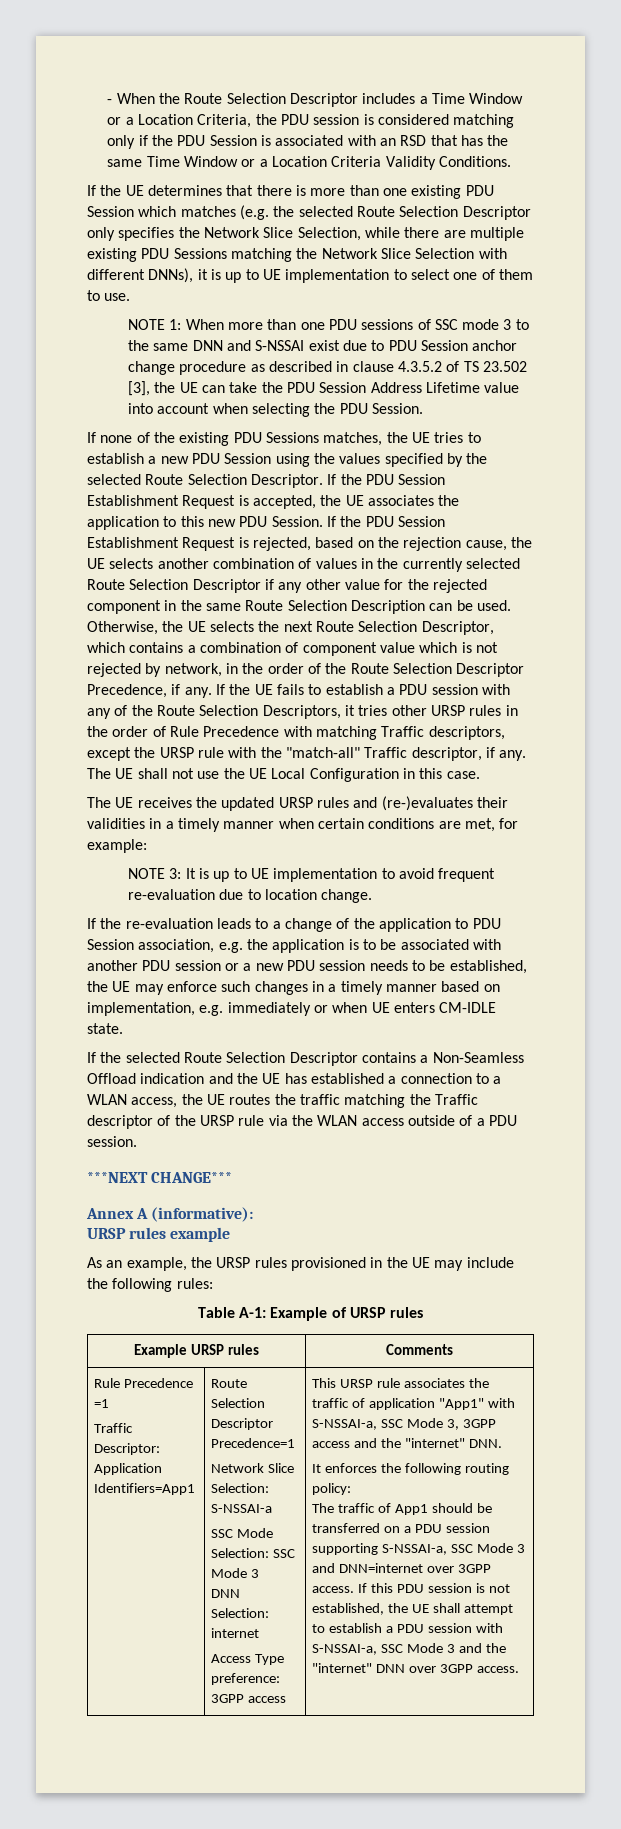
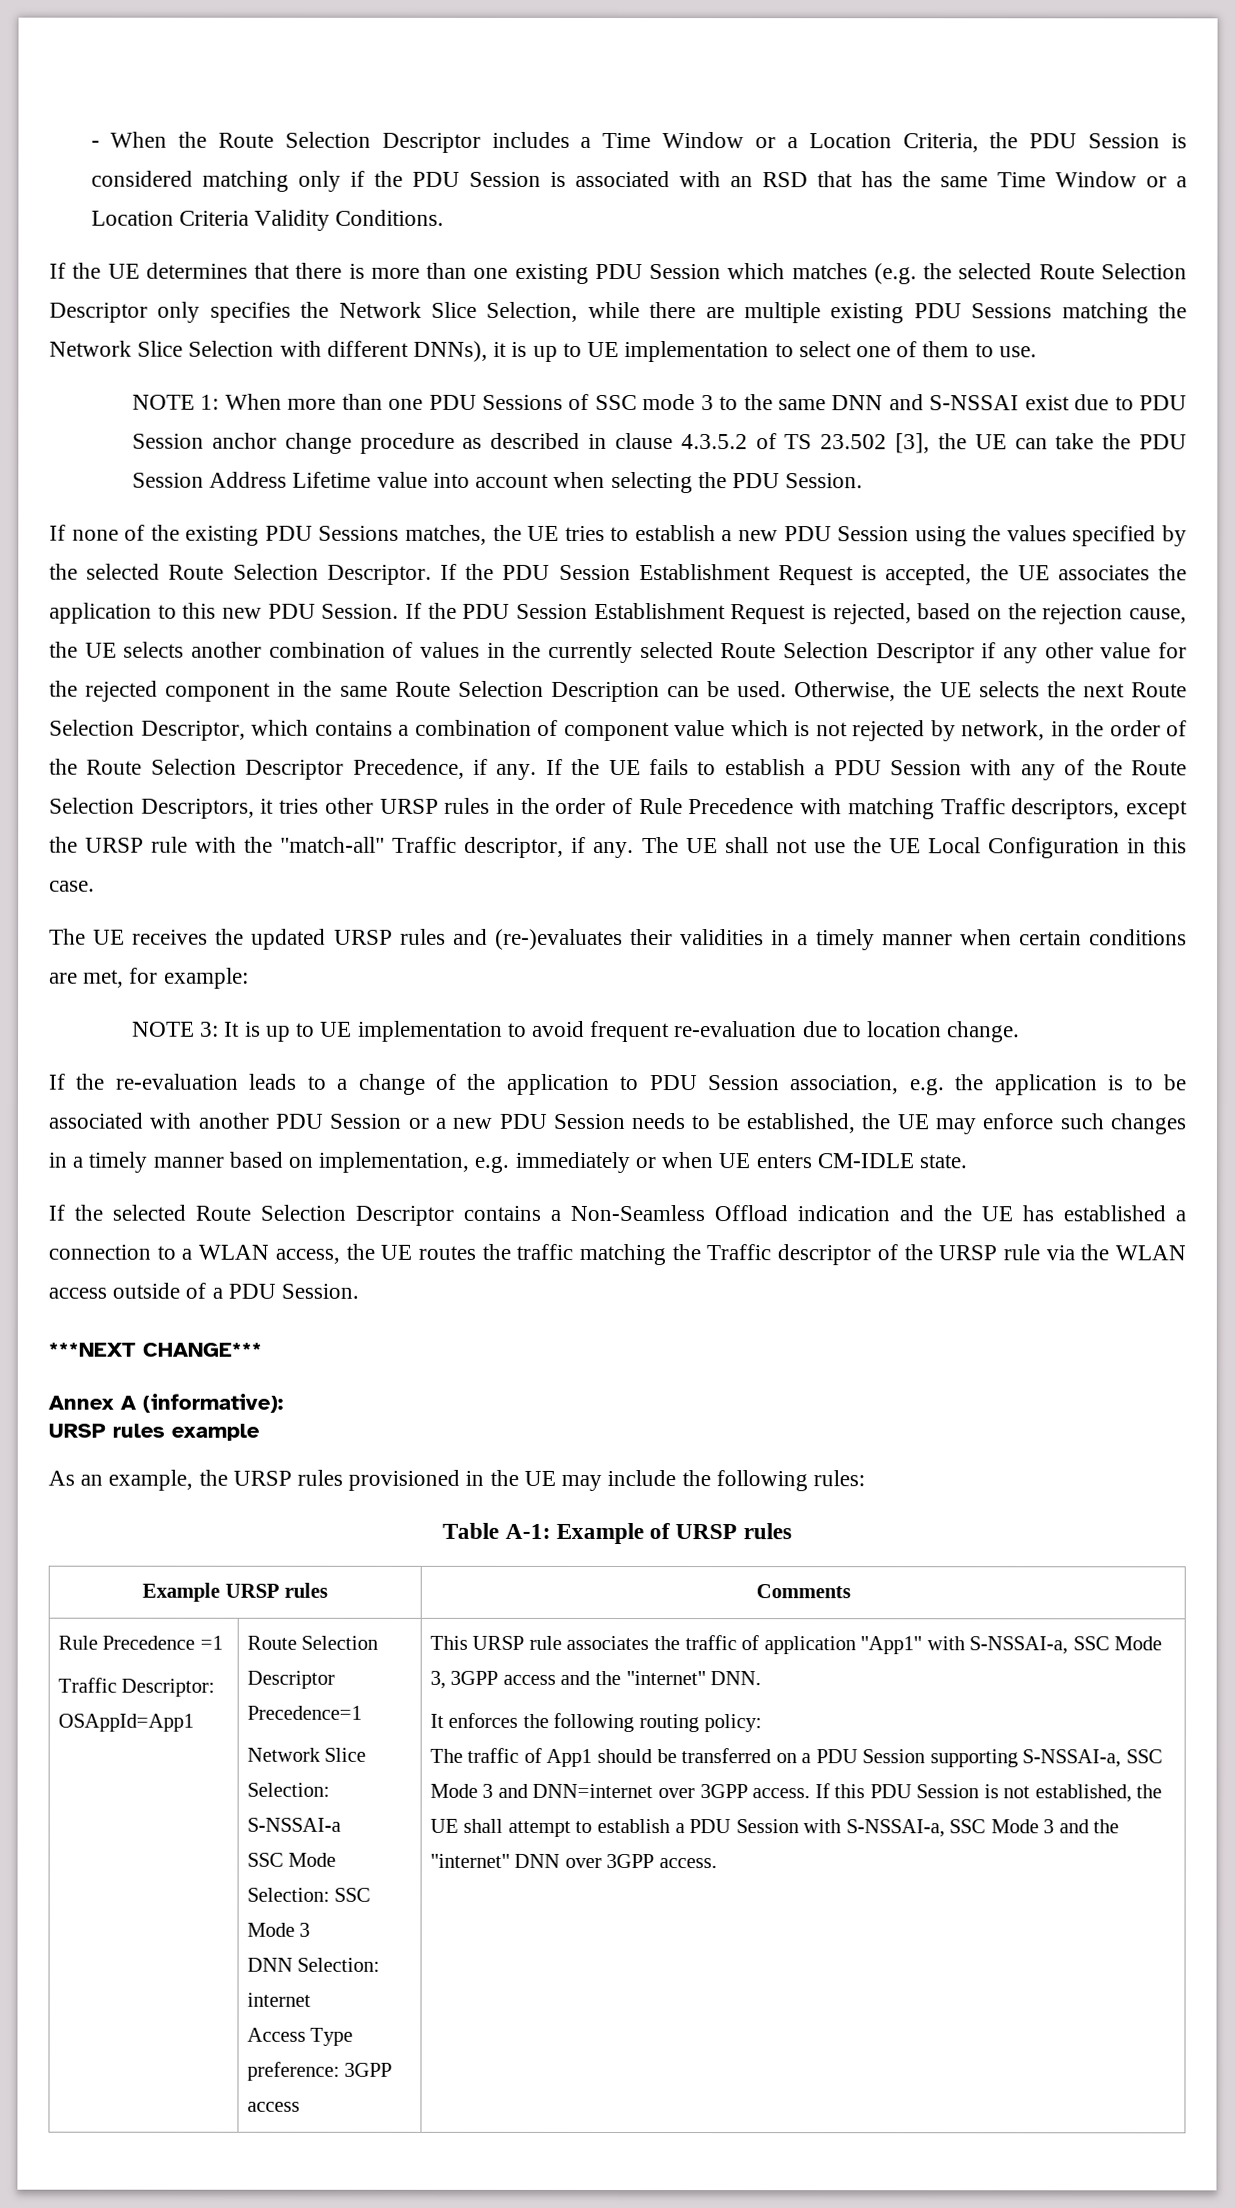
- - When the Route Selection Descriptor includes a Time Window or a Location Criteria, the PDU session is considered matching only if the PDU Session is associated with an RSD that has the same Time Window or a Location Criteria Validity Conditions.
+ - When the Route Selection Descriptor includes a Time Window or a Location Criteria, the PDU Session is considered matching only if the PDU Session is associated with an RSD that has the same Time Window or a Location Criteria Validity Conditions.
- NOTE 1: When more than one PDU sessions of SSC mode 3 to the same DNN and S-NSSAI exist due to PDU Session anchor change procedure as described in clause 4.3.5.2 of TS 23.502 [3], the UE can take the PDU Session Address Lifetime value into account when selecting the PDU Session.
+ NOTE 1: When more than one PDU Sessions of SSC mode 3 to the same DNN and S-NSSAI exist due to PDU Session anchor change procedure as described in clause 4.3.5.2 of TS 23.502 [3], the UE can take the PDU Session Address Lifetime value into account when selecting the PDU Session.
- If the UE fails to establish a PDU session with any of the Route Selection Descriptors, it tries other URSP rules in the order of Rule Precedence with matching Traffic descriptors, except the URSP rule with the "match-all" Traffic descriptor, if any.
+ If the UE fails to establish a PDU Session with any of the Route Selection Descriptors, it tries other URSP rules in the order of Rule Precedence with matching Traffic descriptors, except the URSP rule with the "match-all" Traffic descriptor, if any.
- If the re-evaluation leads to a change of the application to PDU Session association, e.g. the application is to be associated with another PDU session or a new PDU session needs to be established, the UE may enforce such changes in a timely manner based on implementation, e.g. immediately or when UE enters CM-IDLE state.
+ If the re-evaluation leads to a change of the application to PDU Session association, e.g. the application is to be associated with another PDU Session or a new PDU Session needs to be established, the UE may enforce such changes in a timely manner based on implementation, e.g. immediately or when UE enters CM-IDLE state.
- If the selected Route Selection Descriptor contains a Non-Seamless Offload indication and the UE has established a connection to a WLAN access, the UE routes the traffic matching the Traffic descriptor of the URSP rule via the WLAN access outside of a PDU session.
+ If the selected Route Selection Descriptor contains a Non-Seamless Offload indication and the UE has established a connection to a WLAN access, the UE routes the traffic matching the Traffic descriptor of the URSP rule via the WLAN access outside of a PDU Session.
- Traffic Descriptor: Application Identifiers=App1
+ Traffic Descriptor: OSAppId=App1
- The traffic of App1 should be transferred on a PDU session supporting S-NSSAI-a, SSC Mode 3 and DNN=internet over 3GPP access.
+ The traffic of App1 should be transferred on a PDU Session supporting S-NSSAI-a, SSC Mode 3 and DNN=internet over 3GPP access.
- If this PDU session is not established, the UE shall attempt to establish a PDU session with S-NSSAI-a, SSC Mode 3 and the "internet" DNN over 3GPP access.
+ If this PDU Session is not established, the UE shall attempt to establish a PDU Session with S-NSSAI-a, SSC Mode 3 and the "internet" DNN over 3GPP access.

